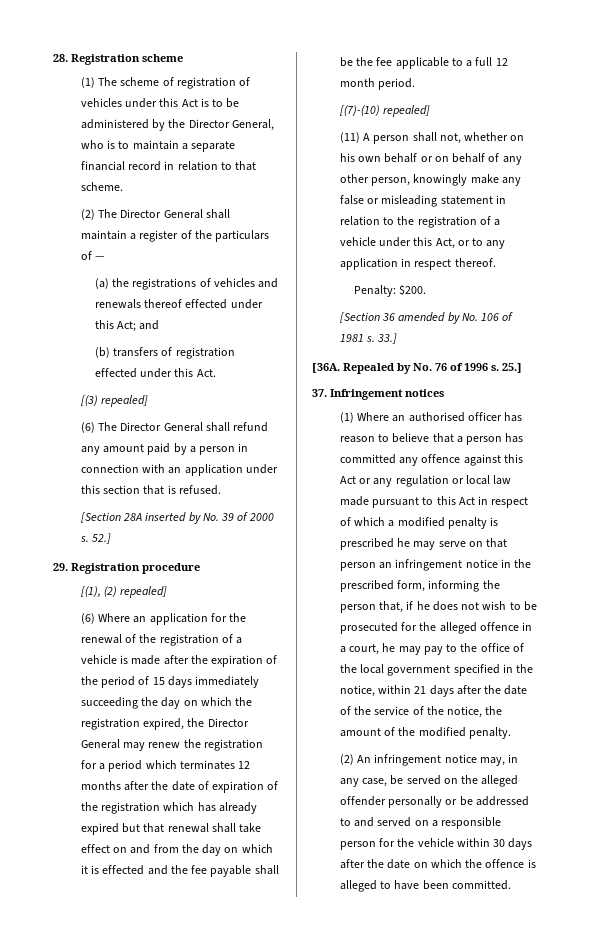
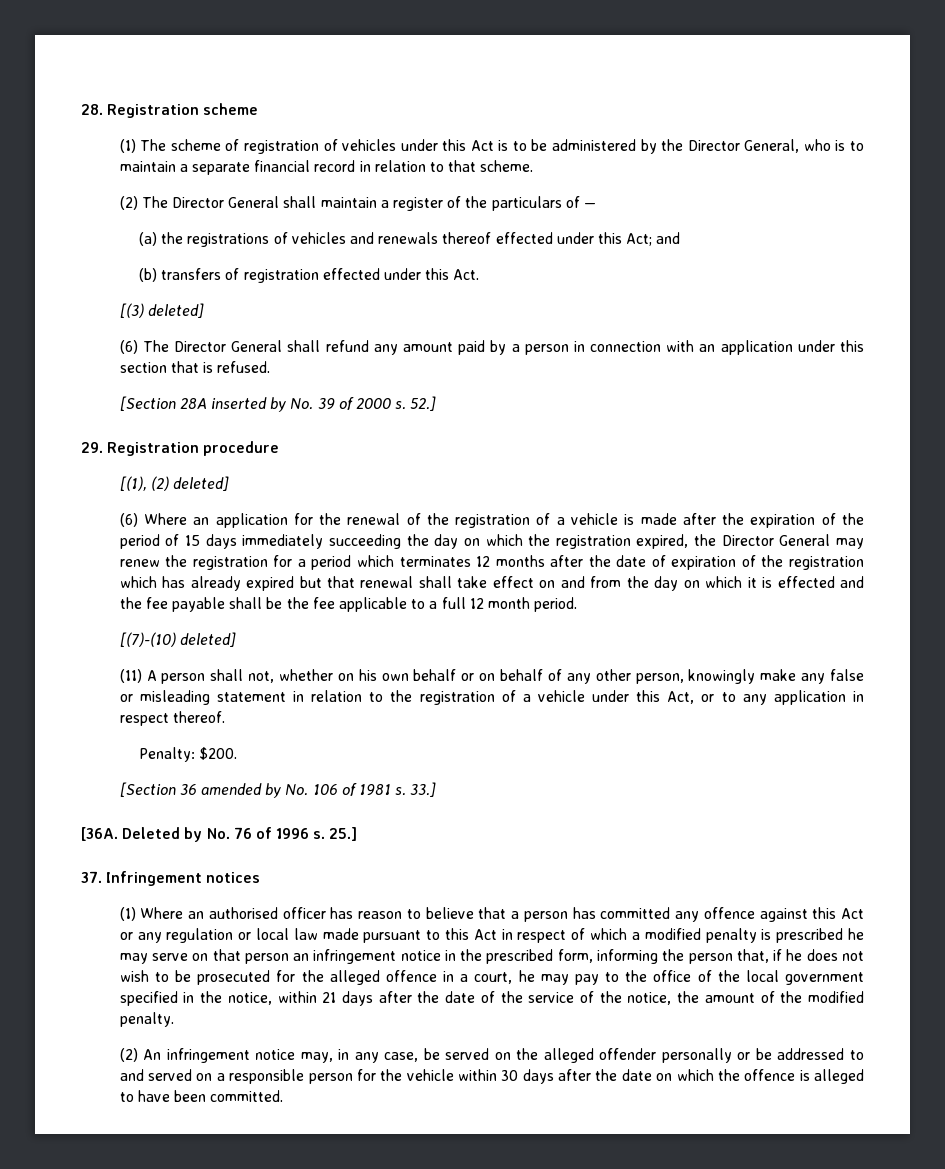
- [(3) repealed]
+ [(3) deleted]
- [(1), (2) repealed]
+ [(1), (2) deleted]
- [(7)-(10) repealed]
+ [(7)-(10) deleted]
- Repealed by No. 76 of 1996 s.
+ Deleted by No. 76 of 1996 s.

